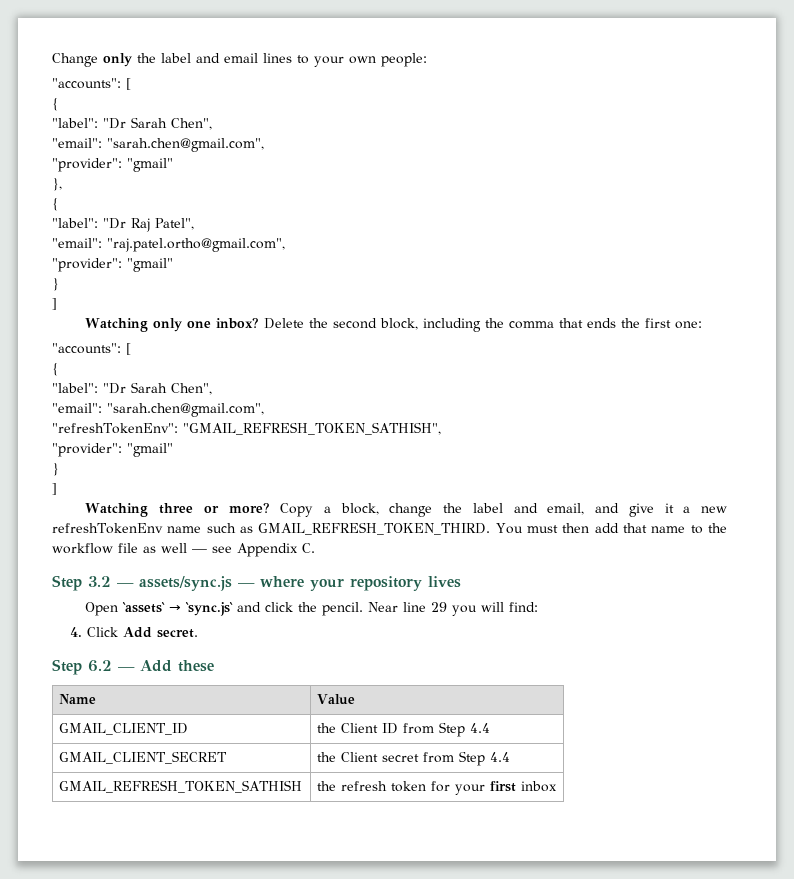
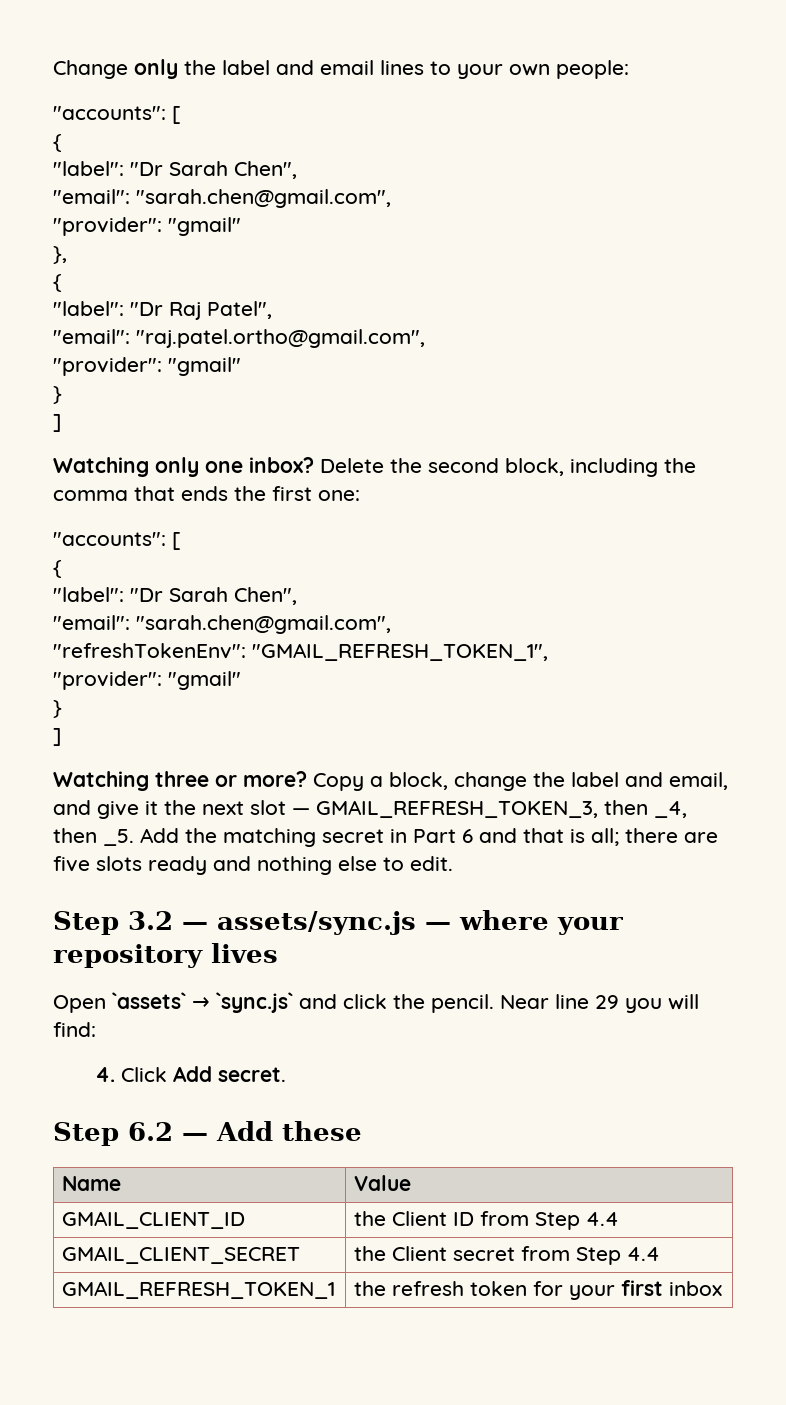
- "refreshTokenEnv": "GMAIL_REFRESH_TOKEN_SATHISH",
+ "refreshTokenEnv": "GMAIL_REFRESH_TOKEN_1",
- Copy a block, change the label and email, and give it a new refreshTokenEnv name such as GMAIL_REFRESH_TOKEN_THIRD. You must then add that name to the workflow file as well — see Appendix C.
+ Copy a block, change the label and email, and give it the next slot — GMAIL_REFRESH_TOKEN_3, then _4, then _5. Add the matching secret in Part 6 and that is all; there are five slots ready and nothing else to edit.
- GMAIL_REFRESH_TOKEN_SATHISH | the refresh token for your first inbox
+ GMAIL_REFRESH_TOKEN_1 | the refresh token for your first inbox

